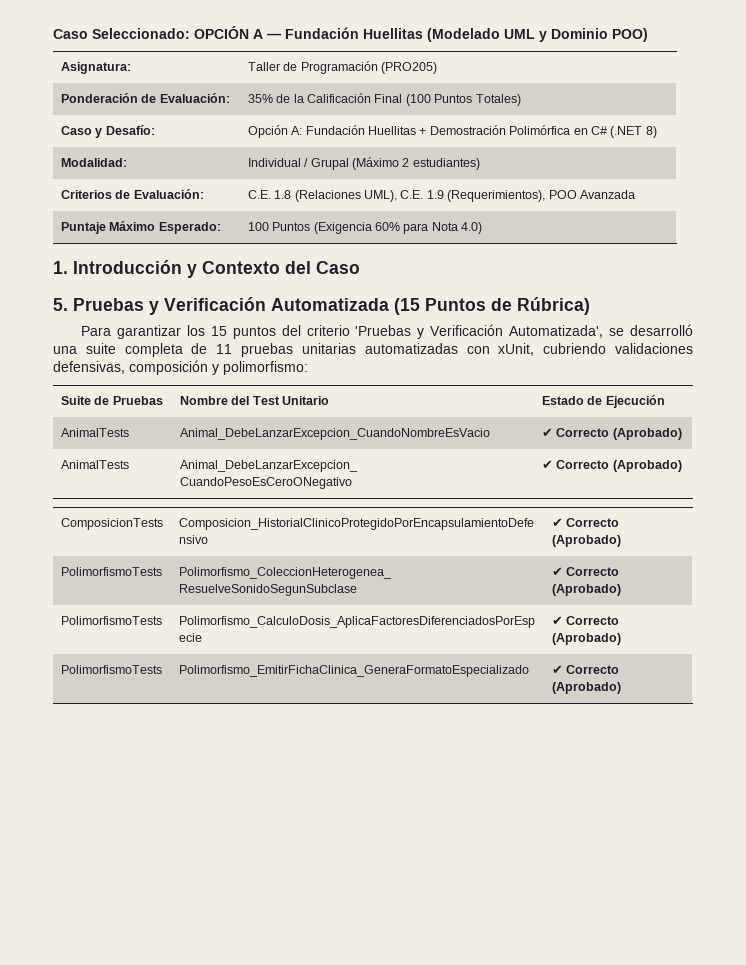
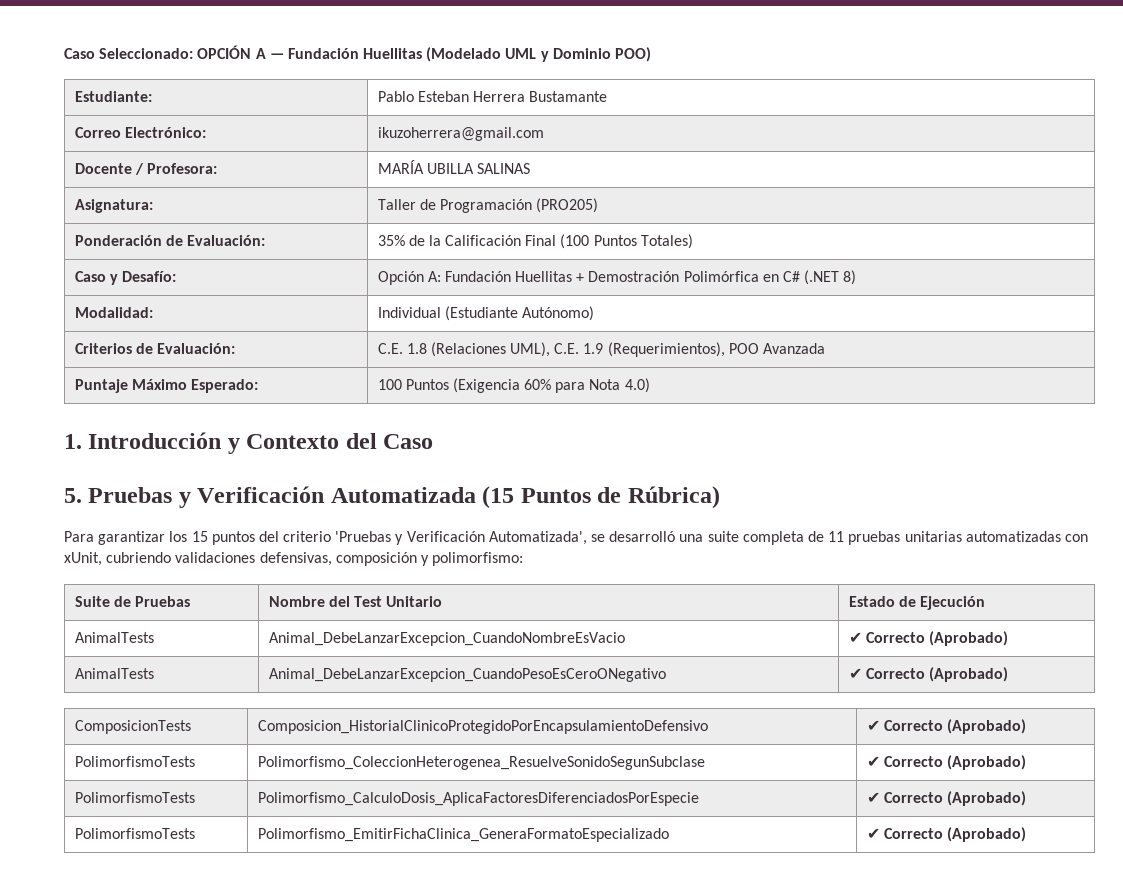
+ Estudiante: | Pablo Esteban Herrera Bustamante
+ Correo Electrónico: | ikuzoherrera@gmail.com
+ Docente / Profesora: | MARÍA UBILLA SALINAS
- Modalidad: | Individual / Grupal (Máximo 2 estudiantes)
+ Modalidad: | Individual (Estudiante Autónomo)

